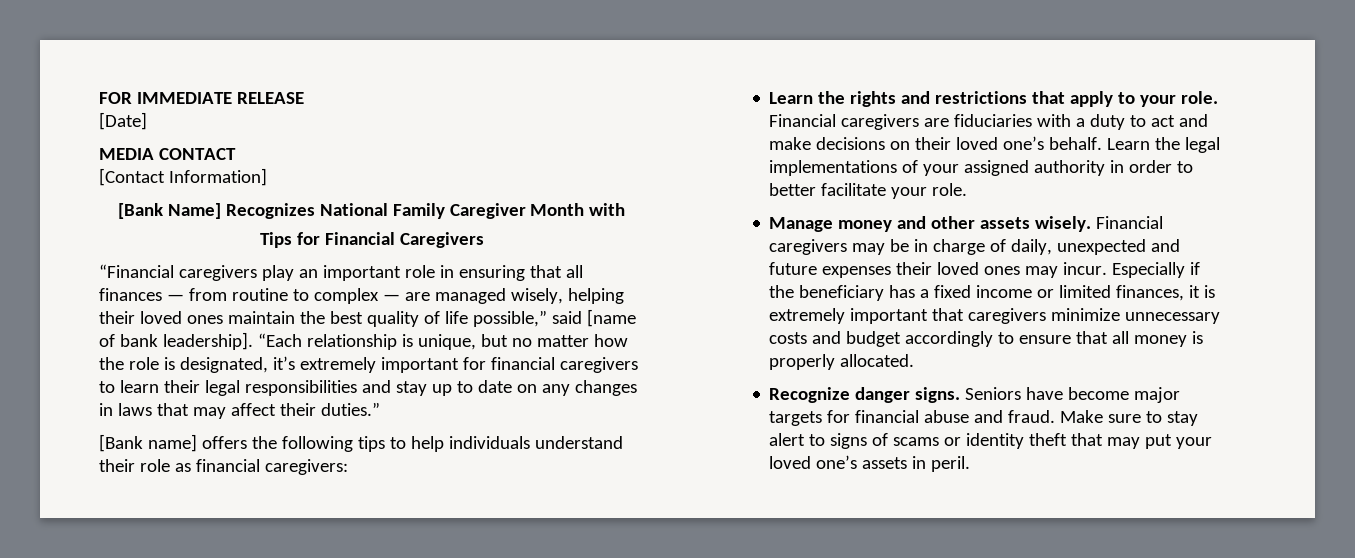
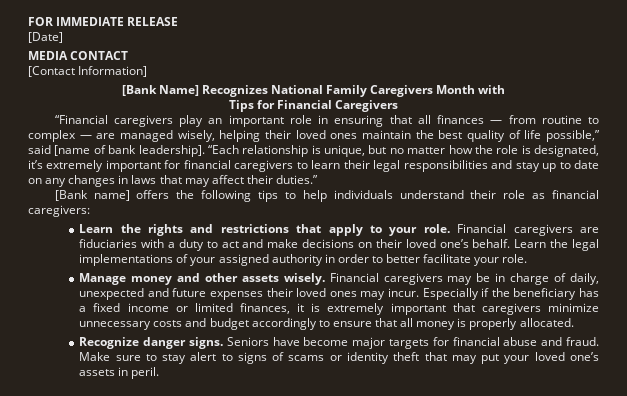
- [Bank Name] Recognizes National Family Caregiver Month with
+ [Bank Name] Recognizes National Family Caregivers Month with

